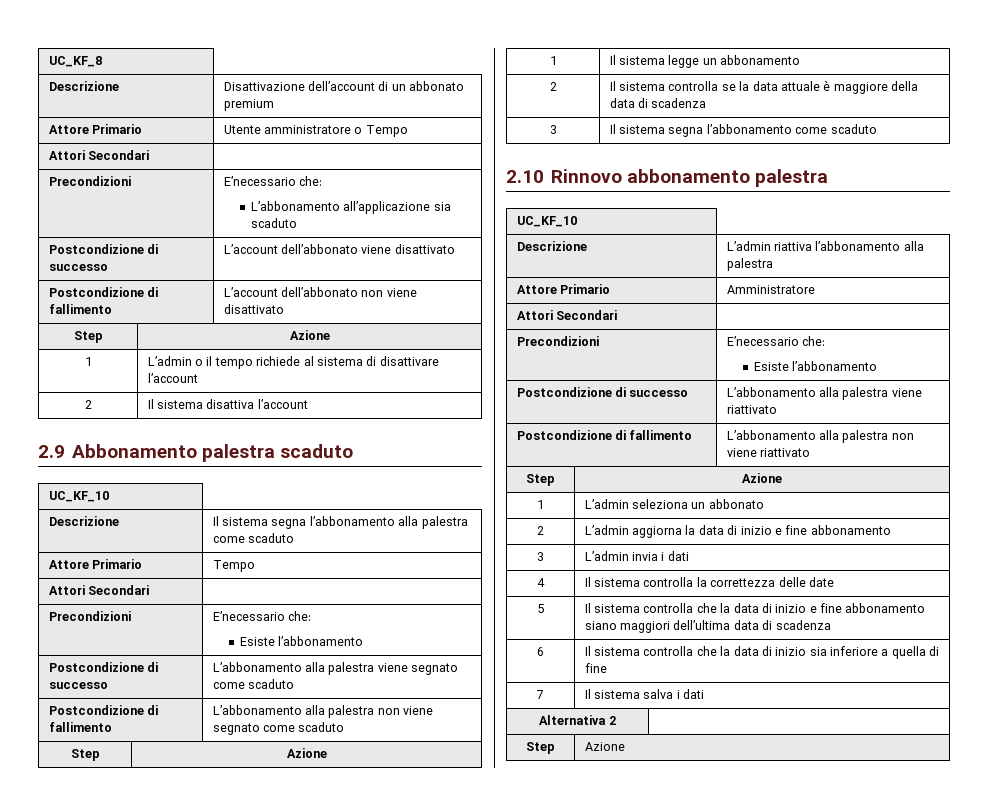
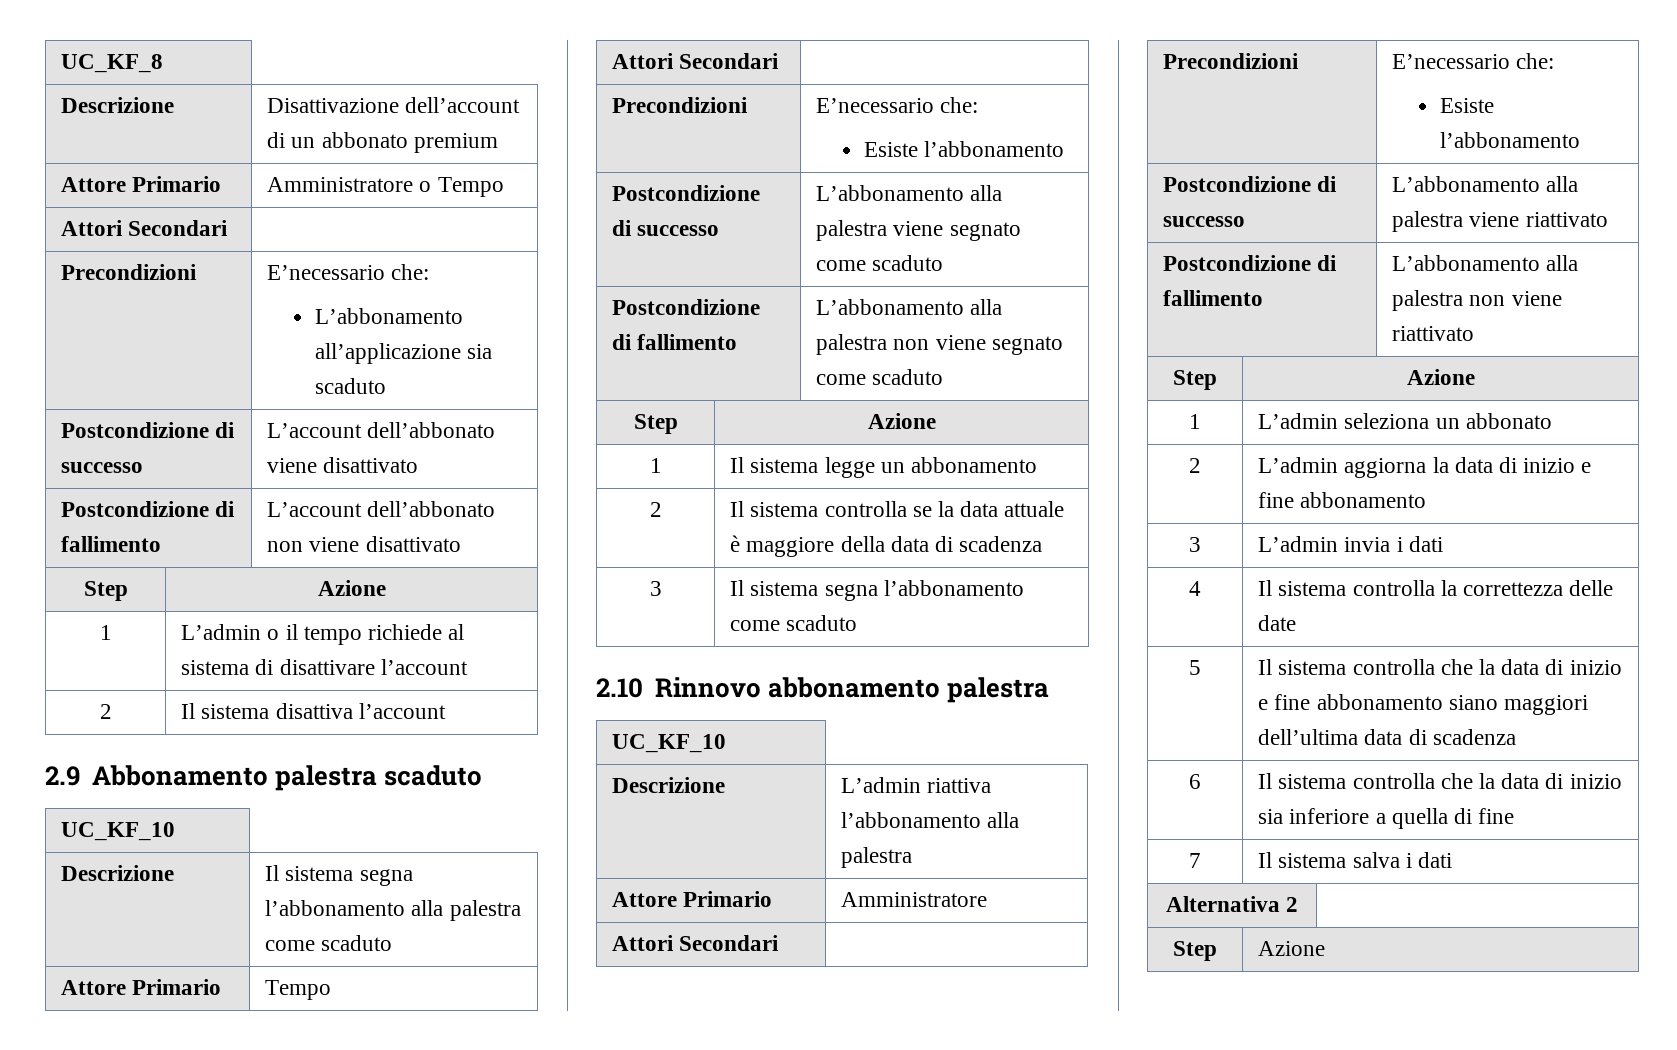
- Attore Primario | Utente amministratore o Tempo
+ Attore Primario | Amministratore o Tempo

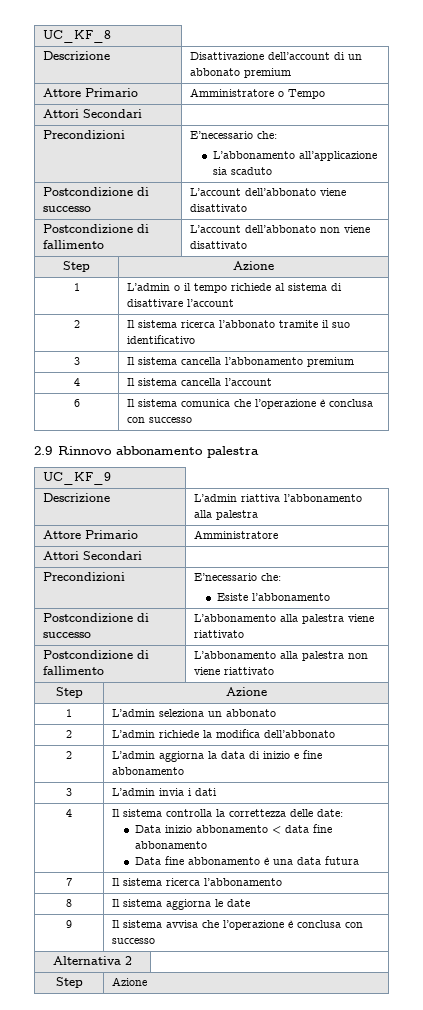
- 2 | Il sistema disattiva l’account
- 2.9 Abbonamento palestra scaduto
- UC_KF_10
- Descrizione | Il sistema segna l’abbonamento alla palestra come scaduto
- Attore Primario | Tempo
- Attori Secondari |
- Precondizioni | E’necessario che:
- Esiste l’abbonamento
- Postcondizione di successo | L’abbonamento alla palestra viene segnato come scaduto
- Postcondizione di fallimento | L’abbonamento alla palestra non viene segnato come scaduto
- Step | Azione
- 1 | Il sistema legge un abbonamento
- 2 | Il sistema controlla se la data attuale è maggiore della data di scadenza
- 3 | Il sistema segna l’abbonamento come scaduto
- 2.10 Rinnovo abbonamento palestra
- UC_KF_10
+ 2 | Il sistema ricerca l’abbonato tramite il suo identificativo
+ 3 | Il sistema cancella l’abbonamento premium
+ 4 | Il sistema cancella l’account
+ 6 | Il sistema comunica che l’operazione è conclusa con successo
+ 2.9 Rinnovo abbonamento palestra
+ UC_KF_9
+ 2 | L’admin richiede la modifica dell’abbonato
- 4 | Il sistema controlla la correttezza delle date
- 5 | Il sistema controlla che la data di inizio e fine abbonamento siano maggiori dell’ultima data di scadenza
- 6 | Il sistema controlla che la data di inizio sia inferiore a quella di fine
- 7 | Il sistema salva i dati
+ 4 | Il sistema controlla la correttezza delle date:
+ Data inizio abbonamento < data fine abbonamento
+ Data fine abbonamento è una data futura
+ 7 | Il sistema ricerca l’abbonamento
+ 8 | Il sistema aggiorna le date
+ 9 | Il sistema avvisa che l’operazione è conclusa con successo

